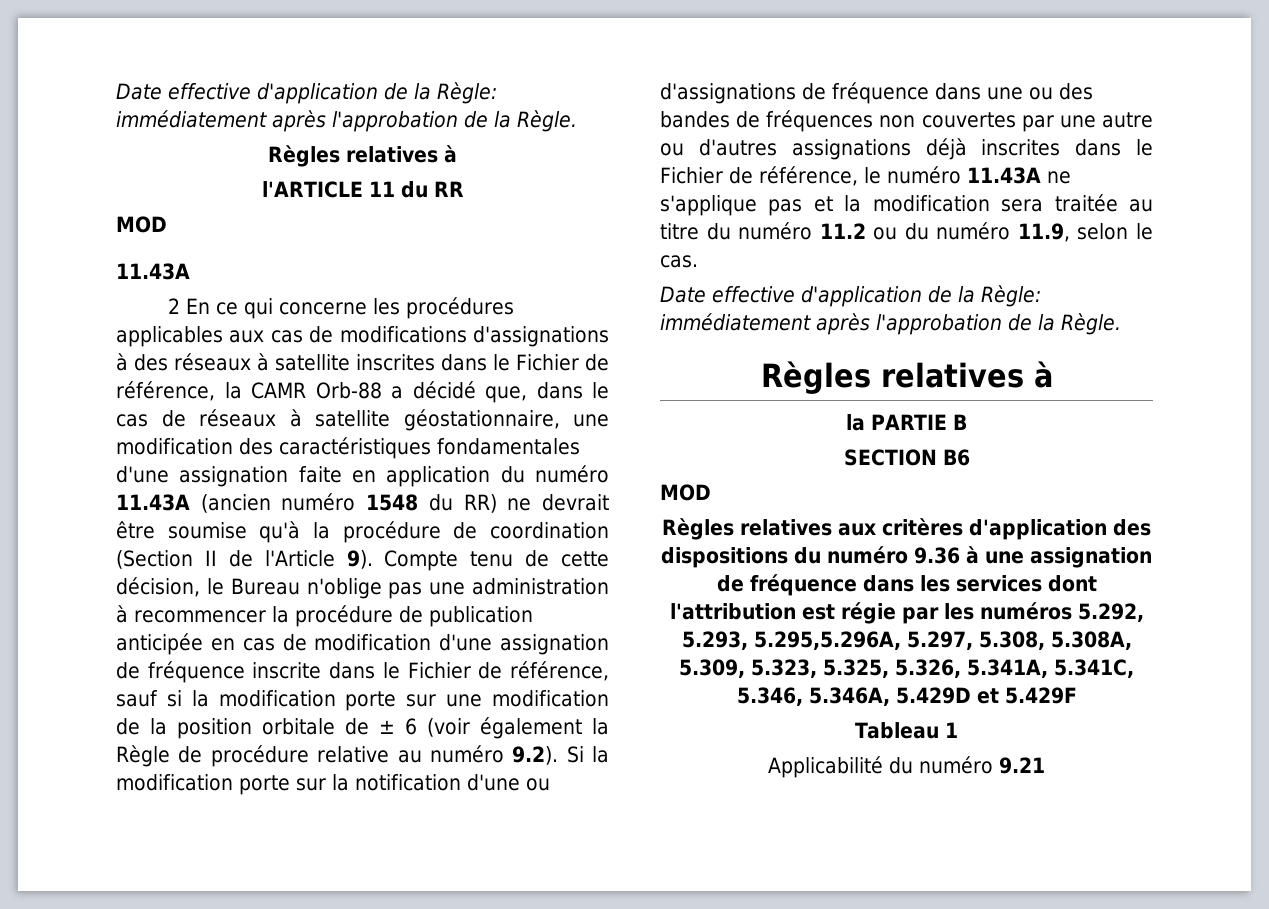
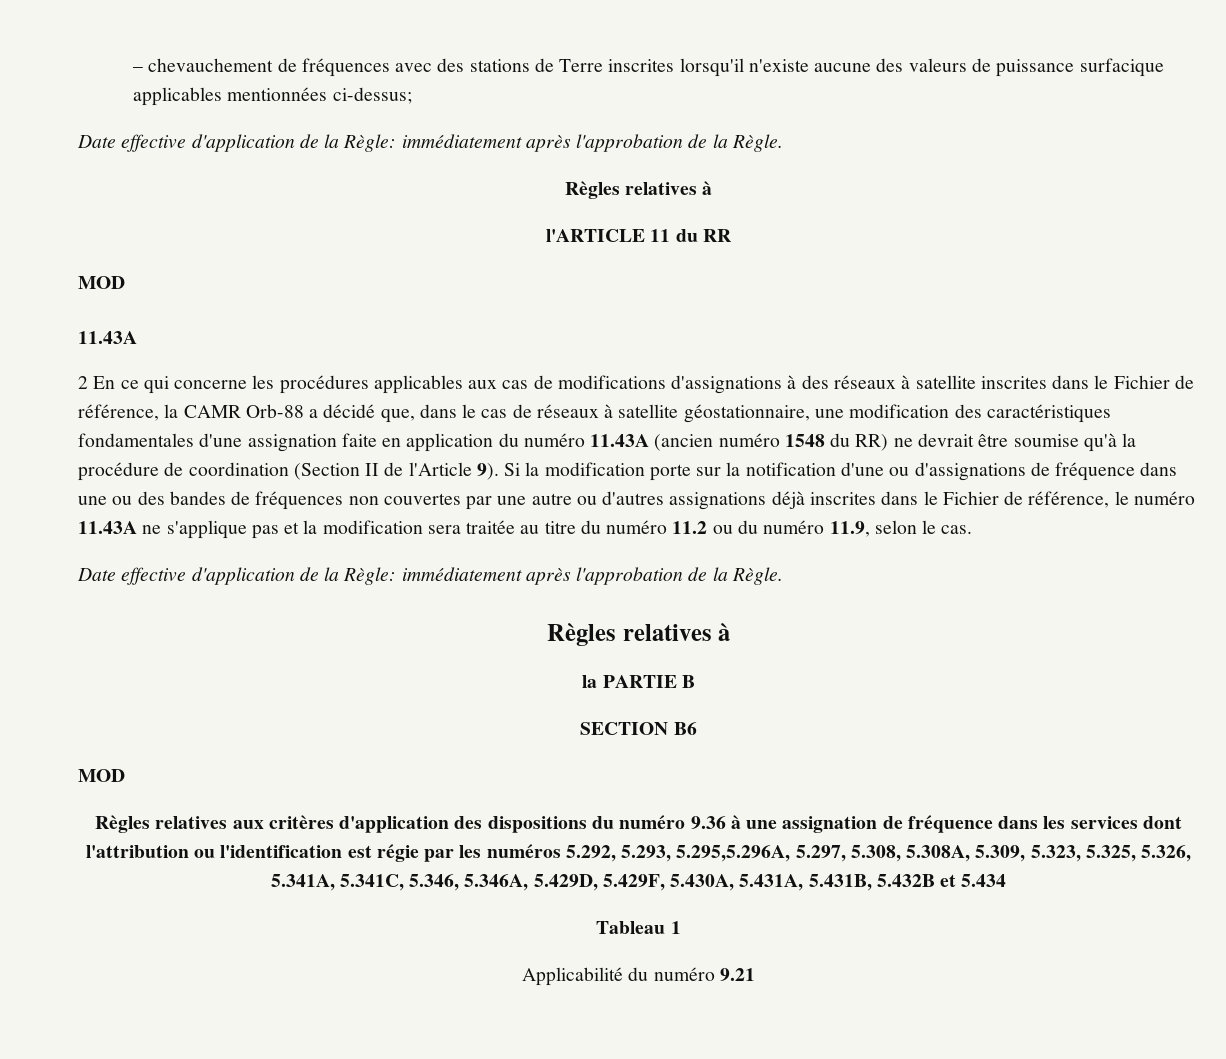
+ – chevauchement de fréquences avec des stations de Terre inscrites lorsqu'il n'existe aucune des valeurs de puissance surfacique applicables mentionnées ci-dessus;
- Compte tenu de cette décision, le Bureau n'oblige pas une administration à recommencer la procédure de publication anticipée en cas de modification d'une assignation de fréquence inscrite dans le Fichier de référence, sauf si la modification porte sur une modification de la position orbitale de ± 6 (voir également la Règle de procédure relative au numéro 9.2). Si la modification porte sur la notification d'une ou d'assignations de fréquence dans une ou des bandes de fréquences non couvertes par une autre ou d'autres assignations déjà inscrites dans le Fichier de référence, le numéro 11.43A ne s'applique pas et la modification sera traitée au titre du numéro 11.2 ou du numéro 11.9, selon le cas.
+ Si la modification porte sur la notification d'une ou d'assignations de fréquence dans une ou des bandes de fréquences non couvertes par une autre ou d'autres assignations déjà inscrites dans le Fichier de référence, le numéro 11.43A ne s'applique pas et la modification sera traitée au titre du numéro 11.2 ou du numéro 11.9, selon le cas.
- Règles relatives aux critères d'application des dispositions du numéro 9.36 à une assignation de fréquence dans les services dont l'attribution est régie par les numéros 5.292, 5.293, 5.295,5.296A, 5.297, 5.308, 5.308A, 5.309, 5.323, 5.325, 5.326, 5.341A, 5.341C, 5.346, 5.346A, 5.429D et 5.429F
+ Règles relatives aux critères d'application des dispositions du numéro 9.36 à une assignation de fréquence dans les services dont l'attribution ou l'identification est régie par les numéros 5.292, 5.293, 5.295,5.296A, 5.297, 5.308, 5.308A, 5.309, 5.323, 5.325, 5.326, 5.341A, 5.341C, 5.346, 5.346A, 5.429D, 5.429F, 5.430A, 5.431A, 5.431B, 5.432B et 5.434

